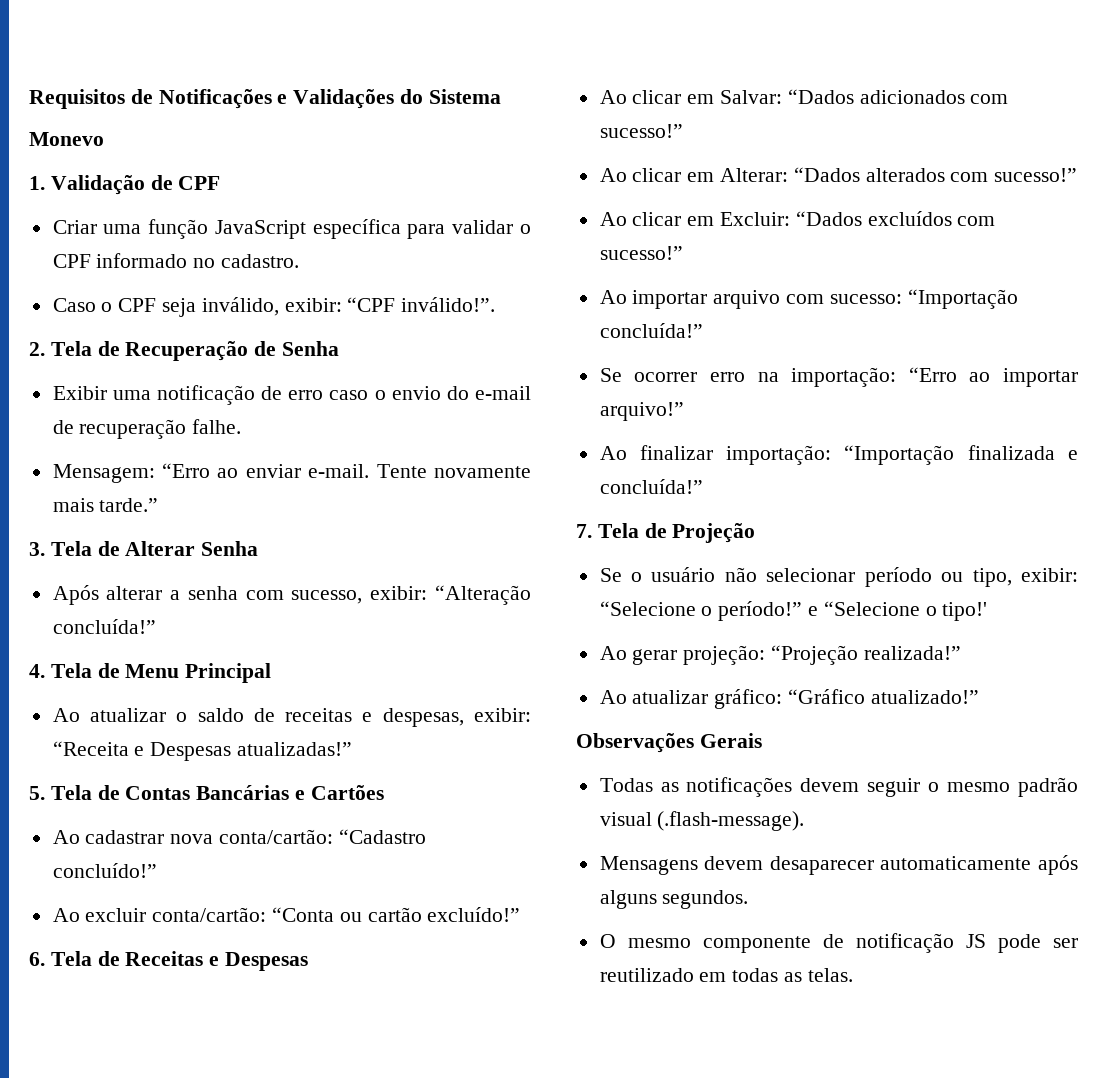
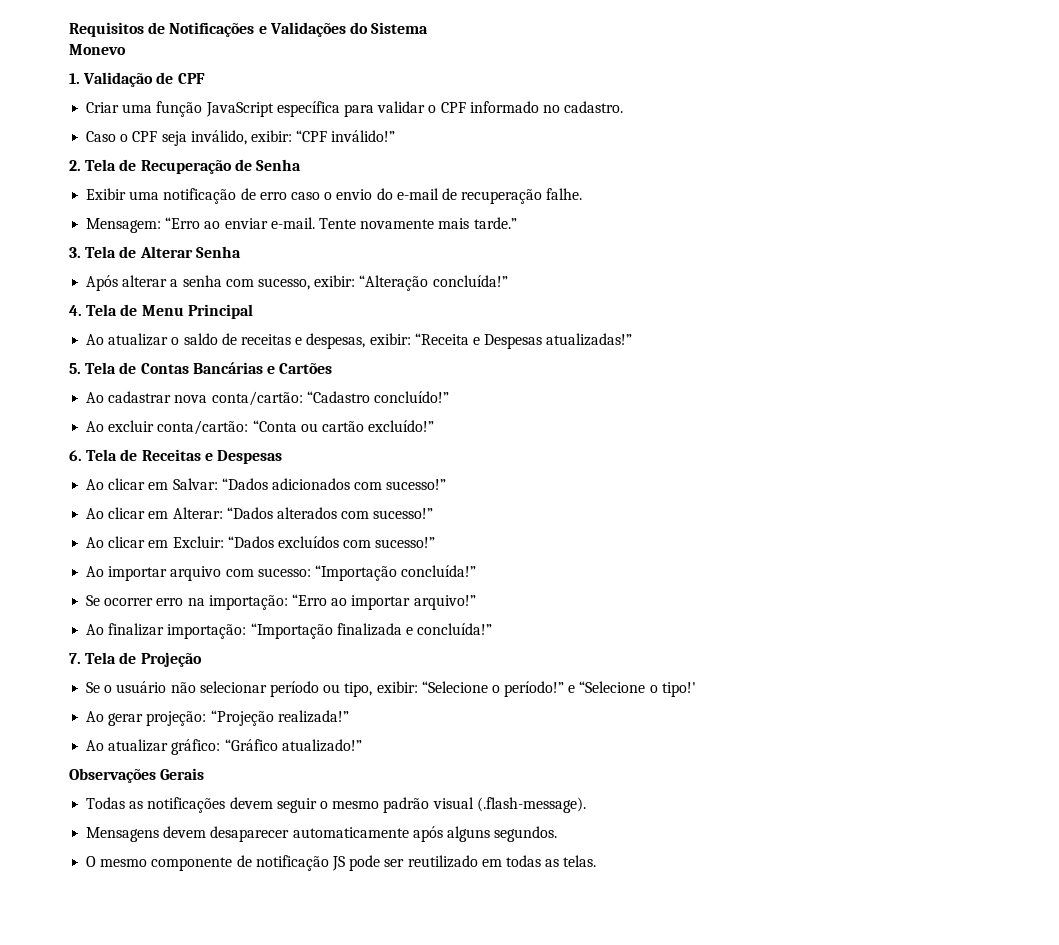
- Caso o CPF seja inválido, exibir: “CPF inválido!”.
+ Caso o CPF seja inválido, exibir: “CPF inválido!”

